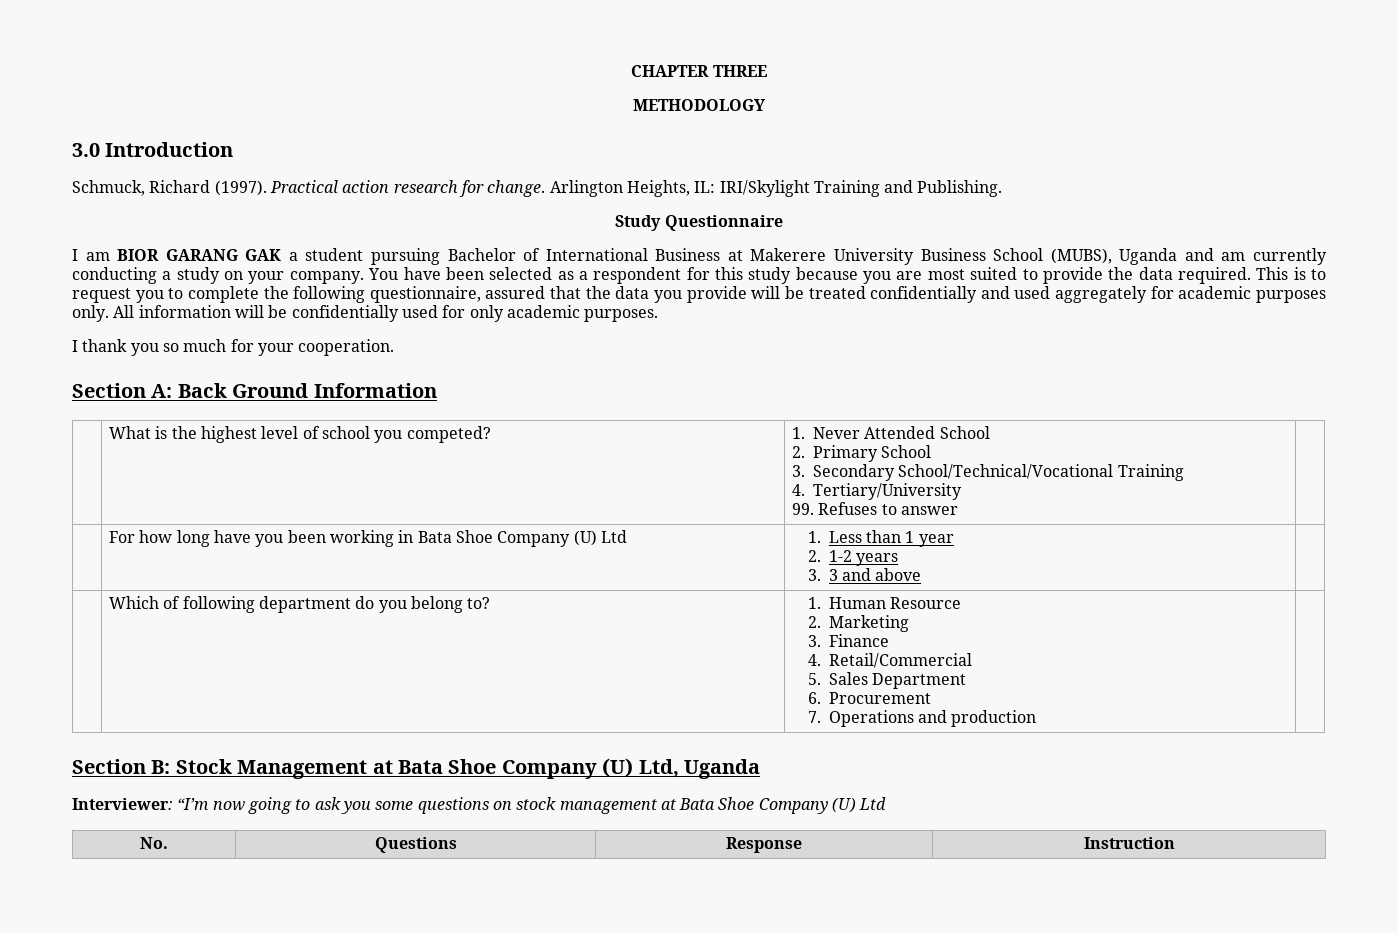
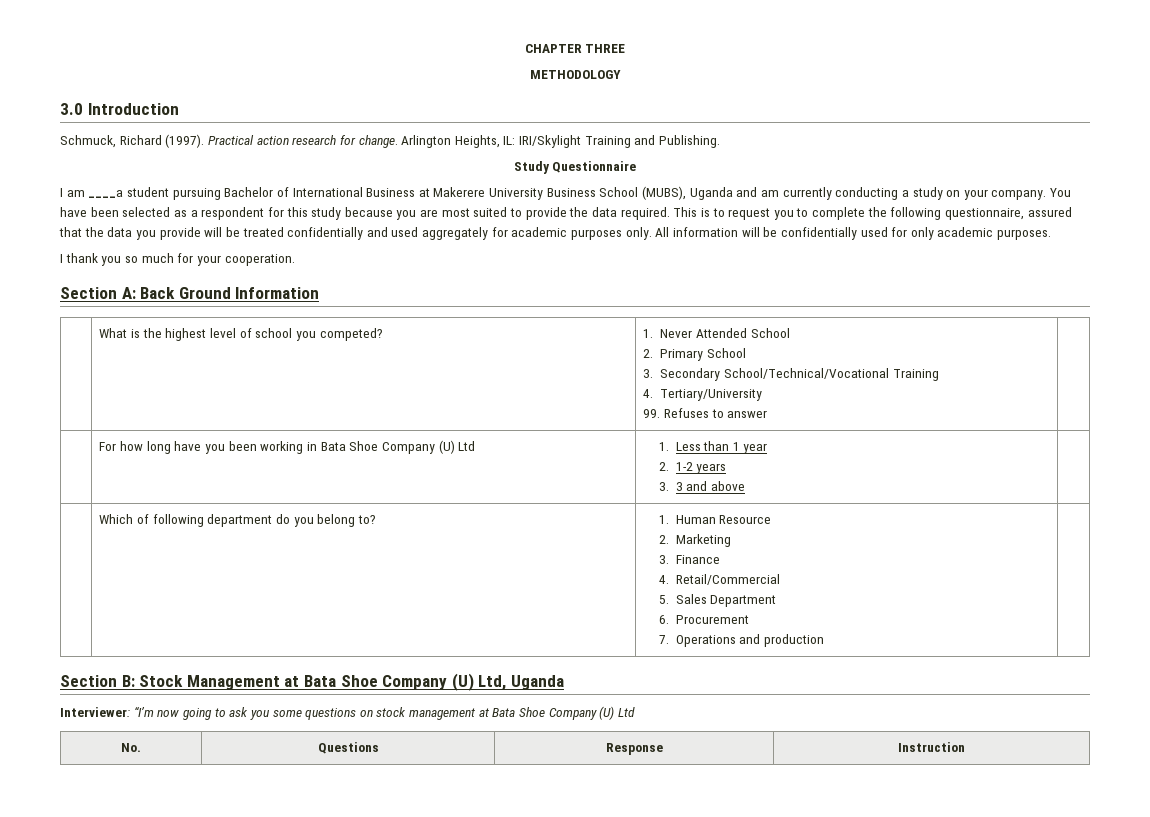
- I am BIOR GARANG GAK a student pursuing Bachelor of International Business at Makerere University Business School (MUBS), Uganda and am currently conducting a study on your company.
+ I am ____a student pursuing Bachelor of International Business at Makerere University Business School (MUBS), Uganda and am currently conducting a study on your company.

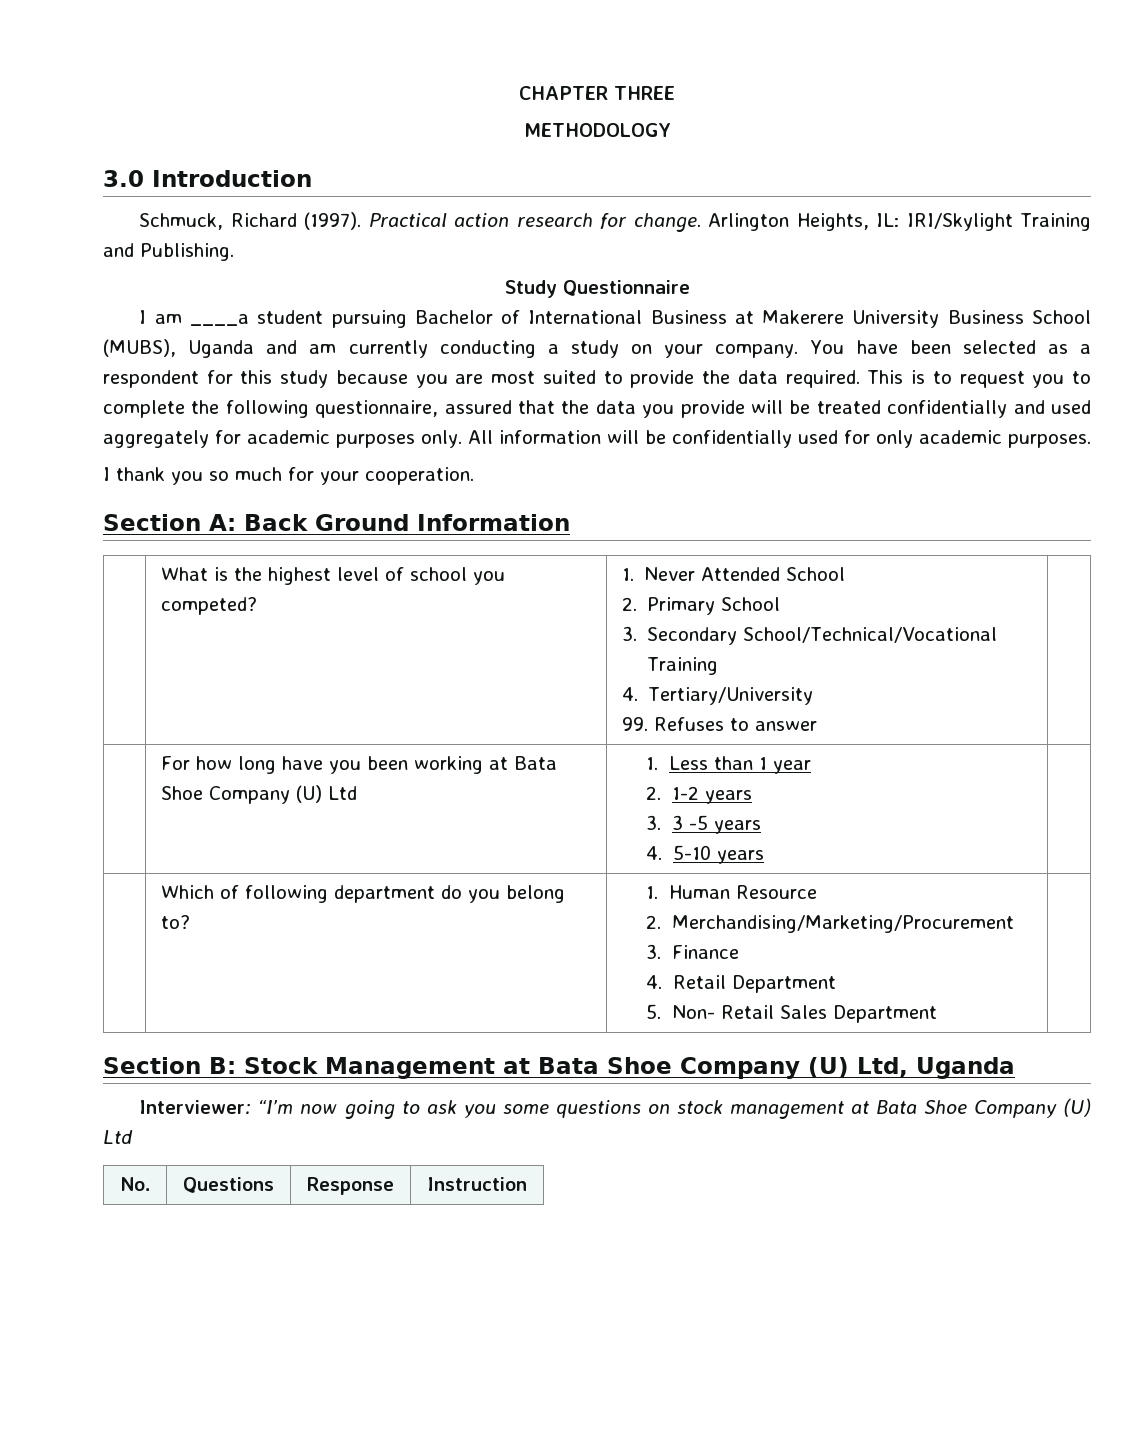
- | For how long have you been working in Bata Shoe Company (U) Ltd | 1. Less than 1 year
+ | For how long have you been working at Bata Shoe Company (U) Ltd | 1. Less than 1 year
  2. 1-2 years
- 3. 3 and above |
+ 3. 3 -5 years
+ 4. 5-10 years |
  | Which of following department do you belong to? | 1. Human Resource
- 2. Marketing
+ 2. Merchandising/Marketing/Procurement
  3. Finance
- 4. Retail/Commercial
- 5. Sales Department
- 6. Procurement
- 7. Operations and production |
+ 4. Retail Department
+ 5. Non- Retail Sales Department |

